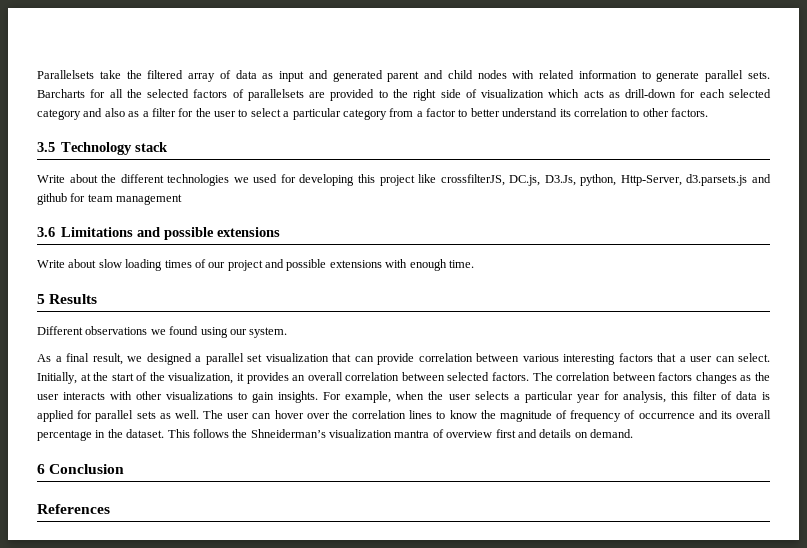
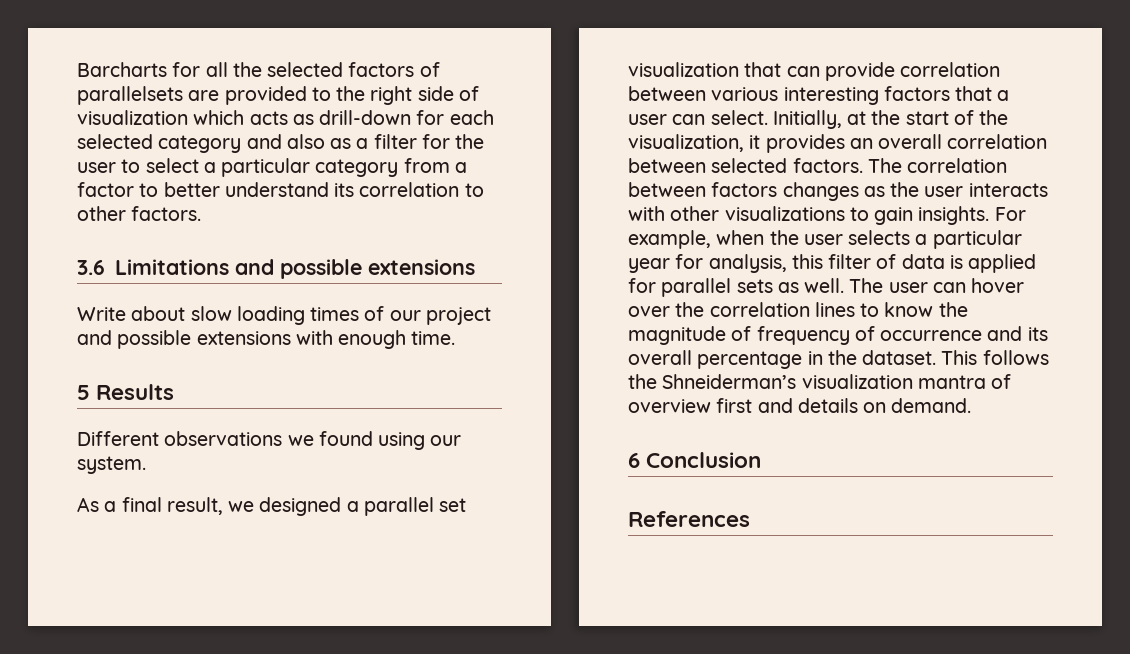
- Parallelsets take the filtered array of data as input and generated parent and child nodes with related information to generate parallel sets.
- 3.5 Technology stack
- Write about the different technologies we used for developing this project like crossfilterJS, DC.js, D3.Js, python, Http-Server, d3.parsets.js and github for team management

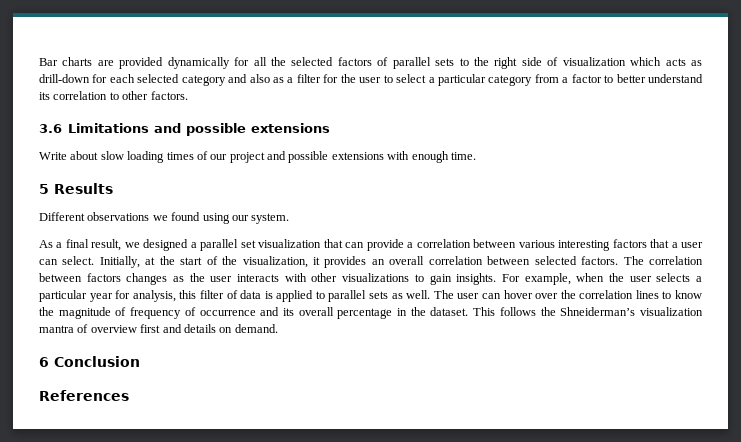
- Barcharts for all the selected factors of parallelsets are provided to the right side of visualization which acts as drill-down for each selected category and also as a filter for the user to select a particular category from a factor to better understand its correlation to other factors.
+ Bar charts are provided dynamically for all the selected factors of parallel sets to the right side of visualization which acts as drill-down for each selected category and also as a filter for the user to select a particular category from a factor to better understand its correlation to other factors.
- As a final result, we designed a parallel set visualization that can provide correlation between various interesting factors that a user can select.
+ As a final result, we designed a parallel set visualization that can provide a correlation between various interesting factors that a user can select.
- For example, when the user selects a particular year for analysis, this filter of data is applied for parallel sets as well.
+ For example, when the user selects a particular year for analysis, this filter of data is applied to parallel sets as well.

